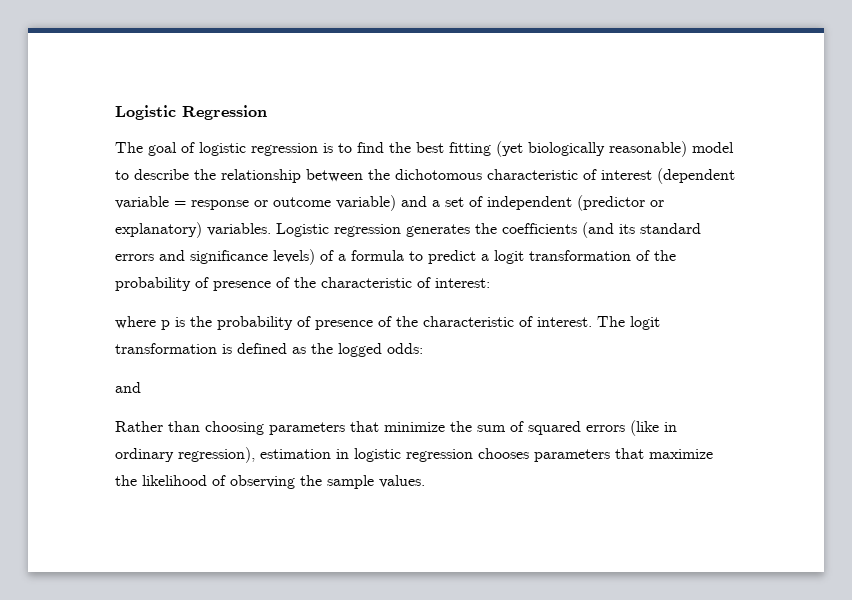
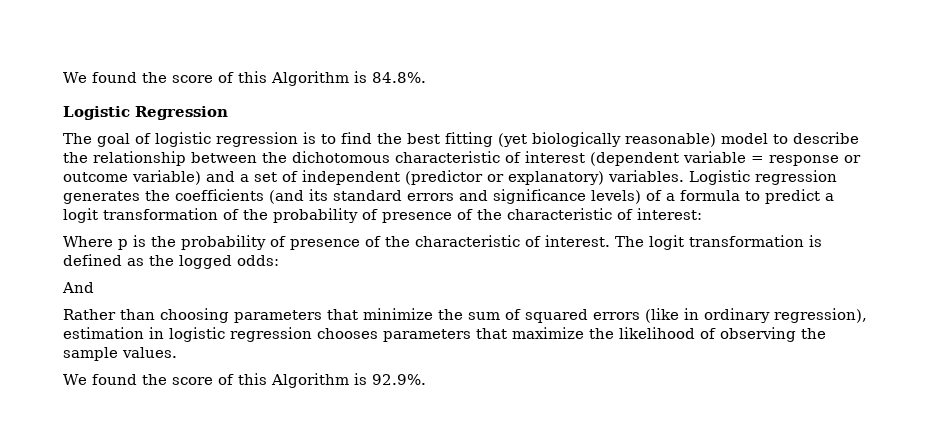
+ We found the score of this Algorithm is 84.8%.
- where p is the probability of presence of the characteristic of interest.
+ Where p is the probability of presence of the characteristic of interest.
  The logit transformation is defined as the logged odds:
- and
+ And
+ We found the score of this Algorithm is 92.9%.

